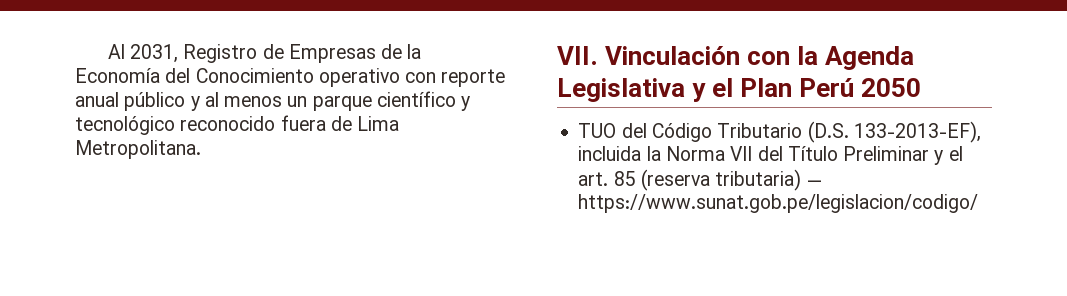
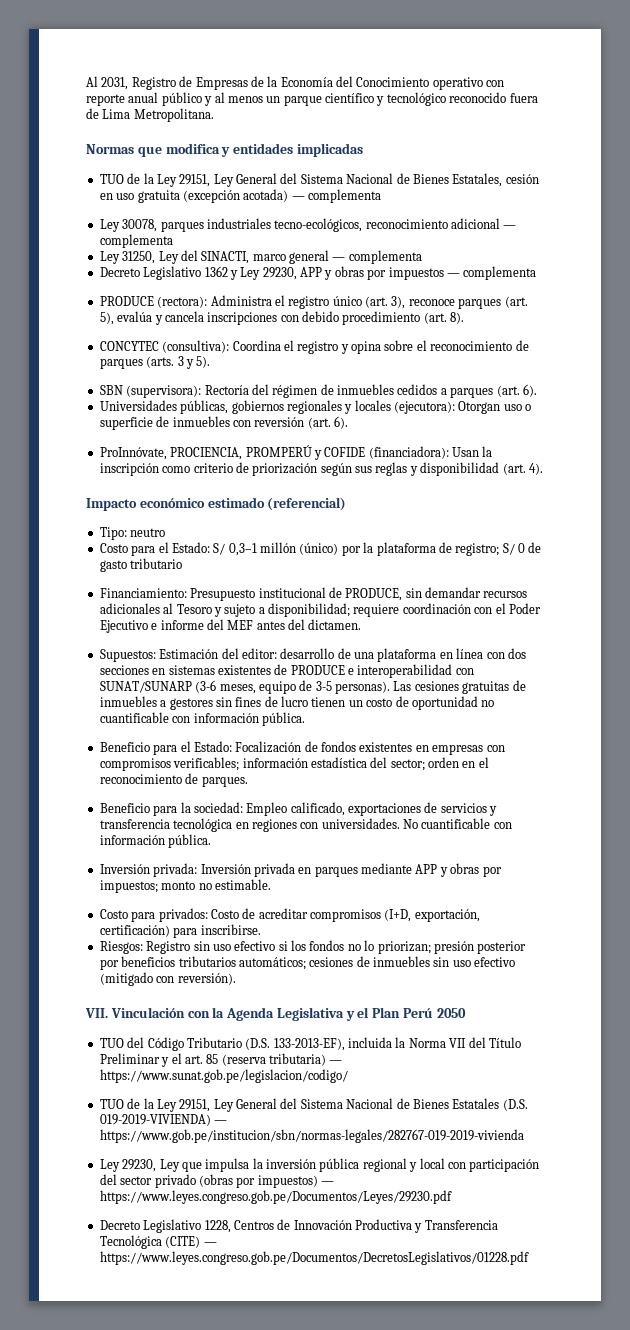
+ Normas que modifica y entidades implicadas
+ TUO de la Ley 29151, Ley General del Sistema Nacional de Bienes Estatales, cesión en uso gratuita (excepción acotada) — complementa
+ Ley 30078, parques industriales tecno-ecológicos, reconocimiento adicional — complementa
+ Ley 31250, Ley del SINACTI, marco general — complementa
+ Decreto Legislativo 1362 y Ley 29230, APP y obras por impuestos — complementa
+ PRODUCE (rectora): Administra el registro único (art. 3), reconoce parques (art. 5), evalúa y cancela inscripciones con debido procedimiento (art. 8).
+ CONCYTEC (consultiva): Coordina el registro y opina sobre el reconocimiento de parques (arts. 3 y 5).
+ SBN (supervisora): Rectoría del régimen de inmuebles cedidos a parques (art. 6).
+ Universidades públicas, gobiernos regionales y locales (ejecutora): Otorgan uso o superficie de inmuebles con reversión (art. 6).
+ ProInnóvate, PROCIENCIA, PROMPERÚ y COFIDE (financiadora): Usan la inscripción como criterio de priorización según sus reglas y disponibilidad (art. 4).
+ Impacto económico estimado (referencial)
+ Tipo: neutro
+ Costo para el Estado: S/ 0,3–1 millón (único) por la plataforma de registro; S/ 0 de gasto tributario
+ Financiamiento: Presupuesto institucional de PRODUCE, sin demandar recursos adicionales al Tesoro y sujeto a disponibilidad; requiere coordinación con el Poder Ejecutivo e informe del MEF antes del dictamen.
+ Supuestos: Estimación del editor: desarrollo de una plataforma en línea con dos secciones en sistemas existentes de PRODUCE e interoperabilidad con SUNAT/SUNARP (3-6 meses, equipo de 3-5 personas). Las cesiones gratuitas de inmuebles a gestores sin fines de lucro tienen un costo de oportunidad no cuantificable con información pública.
+ Beneficio para el Estado: Focalización de fondos existentes en empresas con compromisos verificables; información estadística del sector; orden en el reconocimiento de parques.
+ Beneficio para la sociedad: Empleo calificado, exportaciones de servicios y transferencia tecnológica en regiones con universidades. No cuantificable con información pública.
+ Inversión privada: Inversión privada en parques mediante APP y obras por impuestos; monto no estimable.
+ Costo para privados: Costo de acreditar compromisos (I+D, exportación, certificación) para inscribirse.
+ Riesgos: Registro sin uso efectivo si los fondos no lo priorizan; presión posterior por beneficios tributarios automáticos; cesiones de inmuebles sin uso efectivo (mitigado con reversión).
+ TUO de la Ley 29151, Ley General del Sistema Nacional de Bienes Estatales (D.S. 019-2019-VIVIENDA) — https://www.gob.pe/institucion/sbn/normas-legales/282767-019-2019-vivienda
+ Ley 29230, Ley que impulsa la inversión pública regional y local con participación del sector privado (obras por impuestos) — https://www.leyes.congreso.gob.pe/Documentos/Leyes/29230.pdf
+ Decreto Legislativo 1228, Centros de Innovación Productiva y Transferencia Tecnológica (CITE) — https://www.leyes.congreso.gob.pe/Documentos/DecretosLegislativos/01228.pdf

